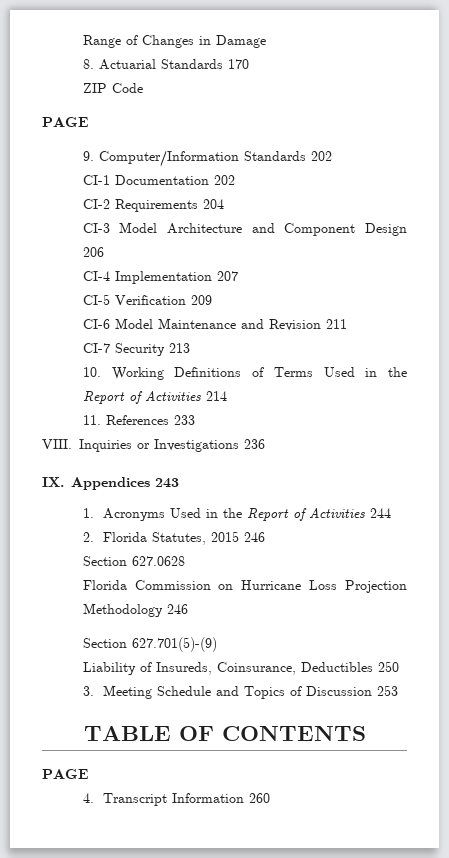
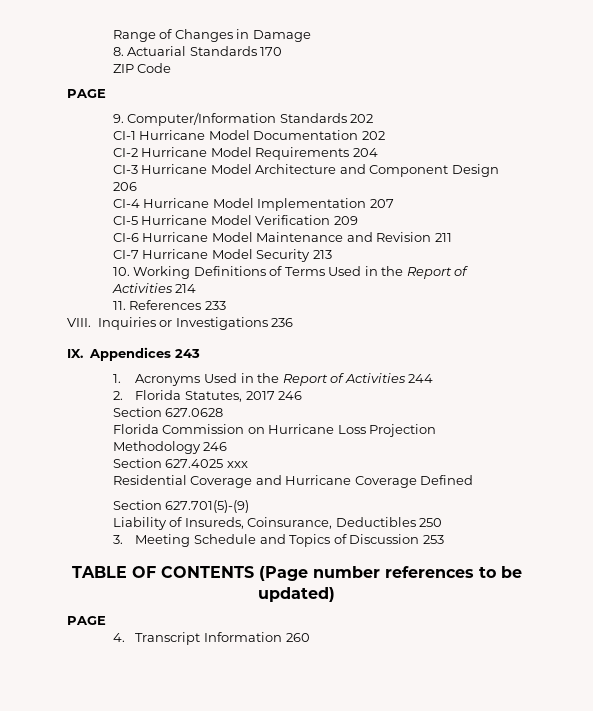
- CI-1 Documentation 202
+ CI-1 Hurricane Model Documentation 202
- CI-2 Requirements 204
+ CI-2 Hurricane Model Requirements 204
- CI-3 Model Architecture and Component Design 206
+ CI-3 Hurricane Model Architecture and Component Design 206
- CI-4 Implementation 207
+ CI-4 Hurricane Model Implementation 207
- CI-5 Verification 209
+ CI-5 Hurricane Model Verification 209
- CI-6 Model Maintenance and Revision 211
+ CI-6 Hurricane Model Maintenance and Revision 211
- CI-7 Security 213
+ CI-7 Hurricane Model Security 213
- 2. Florida Statutes, 2015 246
+ 2. Florida Statutes, 2017 246
+ Section 627.4025 xxx
+ Residential Coverage and Hurricane Coverage Defined
- TABLE OF CONTENTS
+ TABLE OF CONTENTS (Page number references to be updated)

